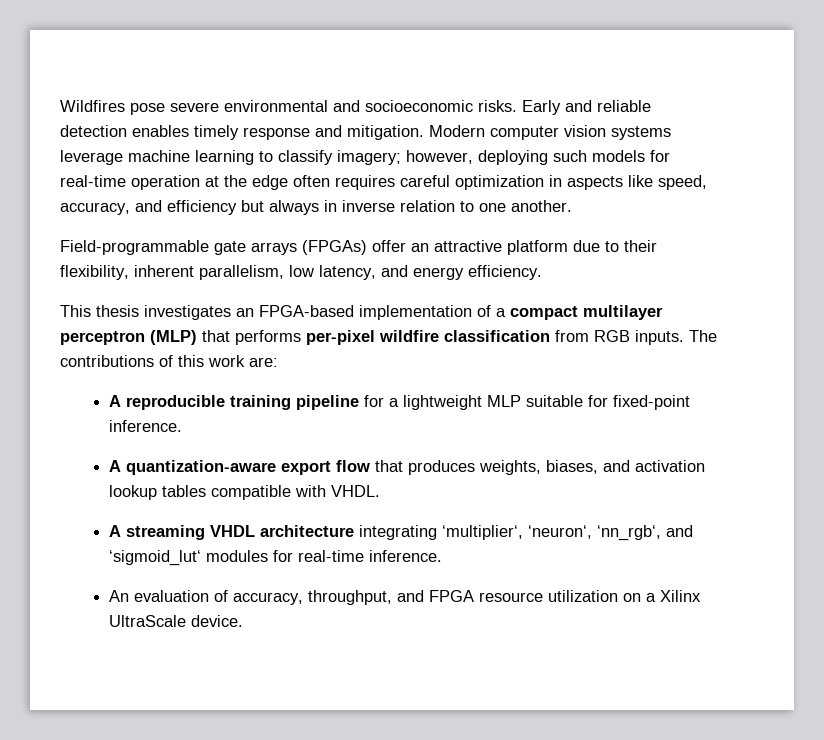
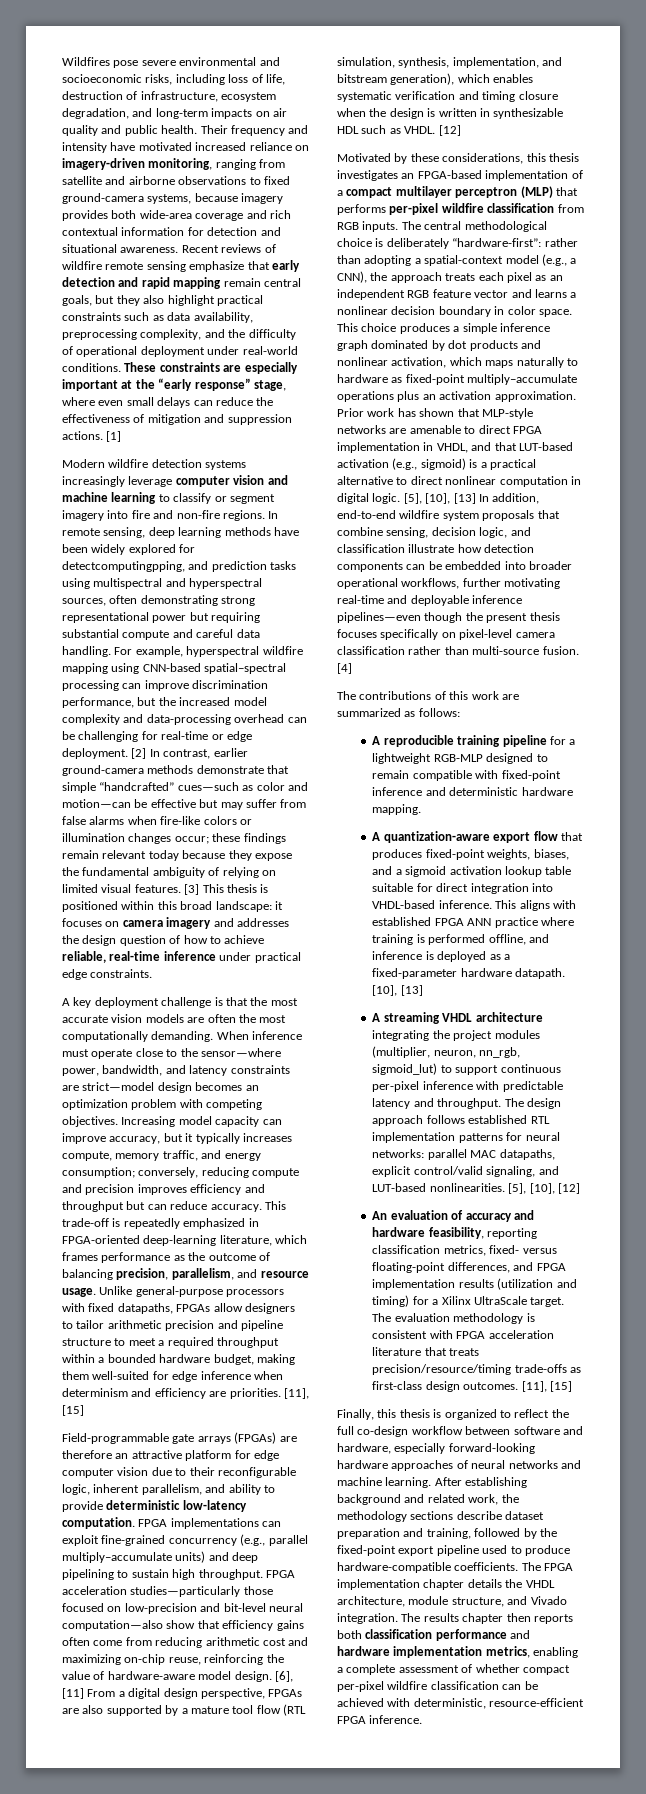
- Wildfires pose severe environmental and socioeconomic risks. Early and reliable detection enables timely response and mitigation. Modern computer vision systems leverage machine learning to classify imagery; however, deploying such models for real-time operation at the edge often requires careful optimization in aspects like speed, accuracy, and efficiency but always in inverse relation to one another.
+ Wildfires pose severe environmental and socioeconomic risks, including loss of life, destruction of infrastructure, ecosystem degradation, and long-term impacts on air quality and public health. Their frequency and intensity have motivated increased reliance on imagery-driven monitoring, ranging from satellite and airborne observations to fixed ground-camera systems, because imagery provides both wide-area coverage and rich contextual information for detection and situational awareness. Recent reviews of wildfire remote sensing emphasize that early detection and rapid mapping remain central goals, but they also highlight practical constraints such as data availability, preprocessing complexity, and the difficulty of operational deployment under real-world conditions. These constraints are especially important at the “early response” stage, where even small delays can reduce the effectiveness of mitigation and suppression actions. [1]
+ Modern wildfire detection systems increasingly leverage computer vision and machine learning to classify or segment imagery into fire and non-fire regions. In remote sensing, deep learning methods have been widely explored for detectcomputingpping, and prediction tasks using multispectral and hyperspectral sources, often demonstrating strong representational power but requiring substantial compute and careful data handling. For example, hyperspectral wildfire mapping using CNN-based spatial–spectral processing can improve discrimination performance, but the increased model complexity and data-processing overhead can be challenging for real-time or edge deployment. [2] In contrast, earlier ground-camera methods demonstrate that simple “handcrafted” cues—such as color and motion—can be effective but may suffer from false alarms when fire-like colors or illumination changes occur; these findings remain relevant today because they expose the fundamental ambiguity of relying on limited visual features. [3] This thesis is positioned within this broad landscape: it focuses on camera imagery and addresses the design question of how to achieve reliable, real-time inference under practical edge constraints.
+ A key deployment challenge is that the most accurate vision models are often the most computationally demanding. When inference must operate close to the sensor—where power, bandwidth, and latency constraints are strict—model design becomes an optimization problem with competing objectives. Increasing model capacity can improve accuracy, but it typically increases compute, memory traffic, and energy consumption; conversely, reducing compute and precision improves efficiency and throughput but can reduce accuracy. This trade-off is repeatedly emphasized in FPGA-oriented deep-learning literature, which frames performance as the outcome of balancing precision, parallelism, and resource usage. Unlike general-purpose processors with fixed datapaths, FPGAs allow designers to tailor arithmetic precision and pipeline structure to meet a required throughput within a bounded hardware budget, making them well-suited for edge inference when determinism and efficiency are priorities. [11], [15]
- Field-programmable gate arrays (FPGAs) offer an attractive platform due to their flexibility, inherent parallelism, low latency, and energy efficiency.
- This thesis investigates an FPGA-based implementation of a compact multilayer perceptron (MLP) that performs per-pixel wildfire classification from RGB inputs.
+ Field-programmable gate arrays (FPGAs) are therefore an attractive platform for edge computer vision due to their reconfigurable logic, inherent parallelism, and ability to provide deterministic low-latency computation. FPGA implementations can exploit fine-grained concurrency (e.g., parallel multiply–accumulate units) and deep pipelining to sustain high throughput. FPGA acceleration studies—particularly those focused on low-precision and bit-level neural computation—also show that efficiency gains often come from reducing arithmetic cost and maximizing on-chip reuse, reinforcing the value of hardware-aware model design. [6], [11] From a digital design perspective, FPGAs are also supported by a mature tool flow (RTL simulation, synthesis, implementation, and bitstream generation), which enables systematic verification and timing closure when the design is written in synthesizable HDL such as VHDL. [12]
+ Motivated by these considerations, this thesis investigates an FPGA-based implementation of a compact multilayer perceptron (MLP) that performs per-pixel wildfire classification from RGB inputs.
- The contributions of this work are:
+ The central methodological choice is deliberately “hardware-first”: rather than adopting a spatial-context model (e.g., a CNN), the approach treats each pixel as an independent RGB feature vector and learns a nonlinear decision boundary in color space. This choice produces a simple inference graph dominated by dot products and nonlinear activation, which maps naturally to hardware as fixed-point multiply–accumulate operations plus an activation approximation. Prior work has shown that MLP-style networks are amenable to direct FPGA implementation in VHDL, and that LUT-based activation (e.g., sigmoid) is a practical alternative to direct nonlinear computation in digital logic. [5], [10], [13] In addition, end-to-end wildfire system proposals that combine sensing, decision logic, and classification illustrate how detection components can be embedded into broader operational workflows, further motivating real-time and deployable inference pipelines—even though the present thesis focuses specifically on pixel-level camera classification rather than multi-source fusion. [4]
+ The contributions of this work are summarized as follows:
- A reproducible training pipeline for a lightweight MLP suitable for fixed-point inference.
+ A reproducible training pipeline for a lightweight RGB-MLP designed to remain compatible with fixed-point inference and deterministic hardware mapping.
- A quantization-aware export flow that produces weights, biases, and activation lookup tables compatible with VHDL.
+ A quantization-aware export flow that produces fixed-point weights, biases, and a sigmoid activation lookup table suitable for direct integration into VHDL-based inference. This aligns with established FPGA ANN practice where training is performed offline, and inference is deployed as a fixed-parameter hardware datapath. [10], [13]
- A streaming VHDL architecture integrating ‘multiplier‘, ‘neuron‘, ‘nn_rgb‘, and ‘sigmoid_lut‘ modules for real-time inference.
- An evaluation of accuracy, throughput, and FPGA resource utilization on a Xilinx UltraScale device.
+ A streaming VHDL architecture integrating the project modules (multiplier, neuron, nn_rgb, sigmoid_lut) to support continuous per-pixel inference with predictable latency and throughput. The design approach follows established RTL implementation patterns for neural networks: parallel MAC datapaths, explicit control/valid signaling, and LUT-based nonlinearities. [5], [10], [12]
+ An evaluation of accuracy and hardware feasibility, reporting classification metrics, fixed- versus floating-point differences, and FPGA implementation results (utilization and timing) for a Xilinx UltraScale target. The evaluation methodology is consistent with FPGA acceleration literature that treats precision/resource/timing trade-offs as first-class design outcomes. [11], [15]
+ Finally, this thesis is organized to reflect the full co-design workflow between software and hardware, especially forward-looking hardware approaches of neural networks and machine learning. After establishing background and related work, the methodology sections describe dataset preparation and training, followed by the fixed-point export pipeline used to produce hardware-compatible coefficients. The FPGA implementation chapter details the VHDL architecture, module structure, and Vivado integration. The results chapter then reports both classification performance and hardware implementation metrics, enabling a complete assessment of whether compact per-pixel wildfire classification can be achieved with deterministic, resource-efficient FPGA inference.

